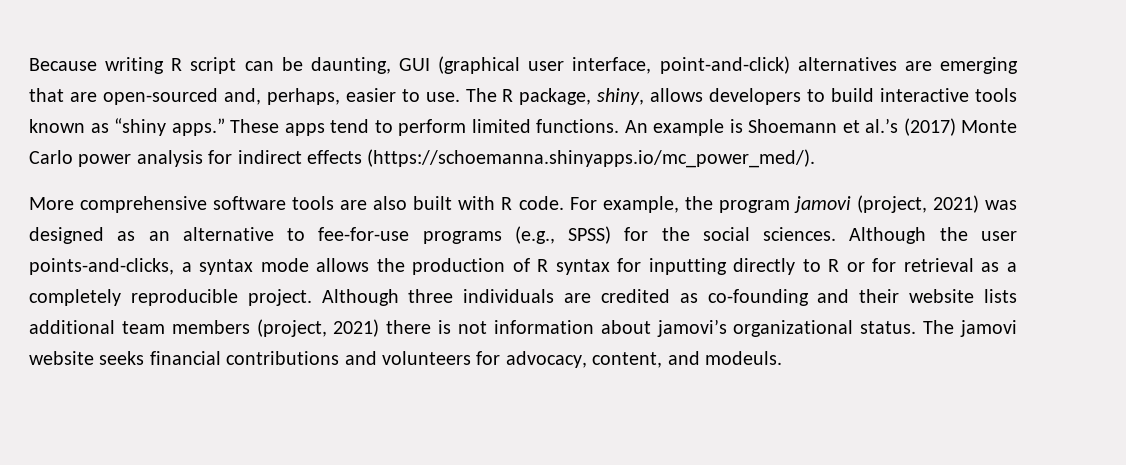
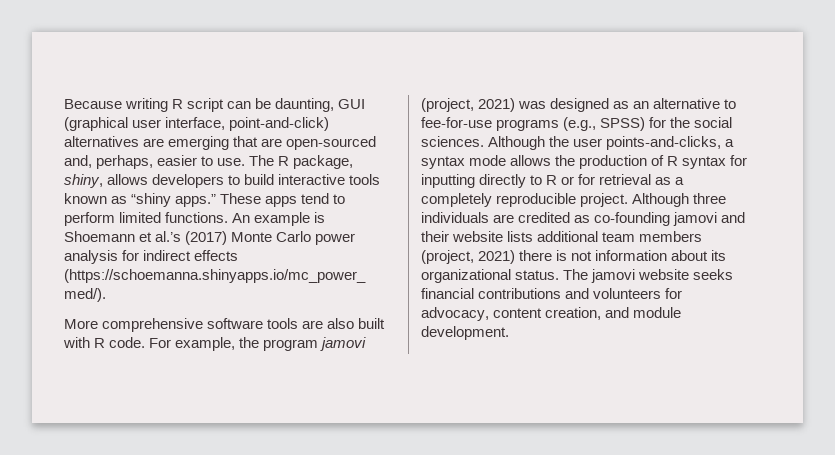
- Although three individuals are credited as co-founding and their website lists additional team members (project, 2021) there is not information about jamovi’s organizational status.
+ Although three individuals are credited as co-founding jamovi and their website lists additional team members (project, 2021) there is not information about its organizational status.
- The jamovi website seeks financial contributions and volunteers for advocacy, content, and modeuls.
+ The jamovi website seeks financial contributions and volunteers for advocacy, content creation, and module development.

